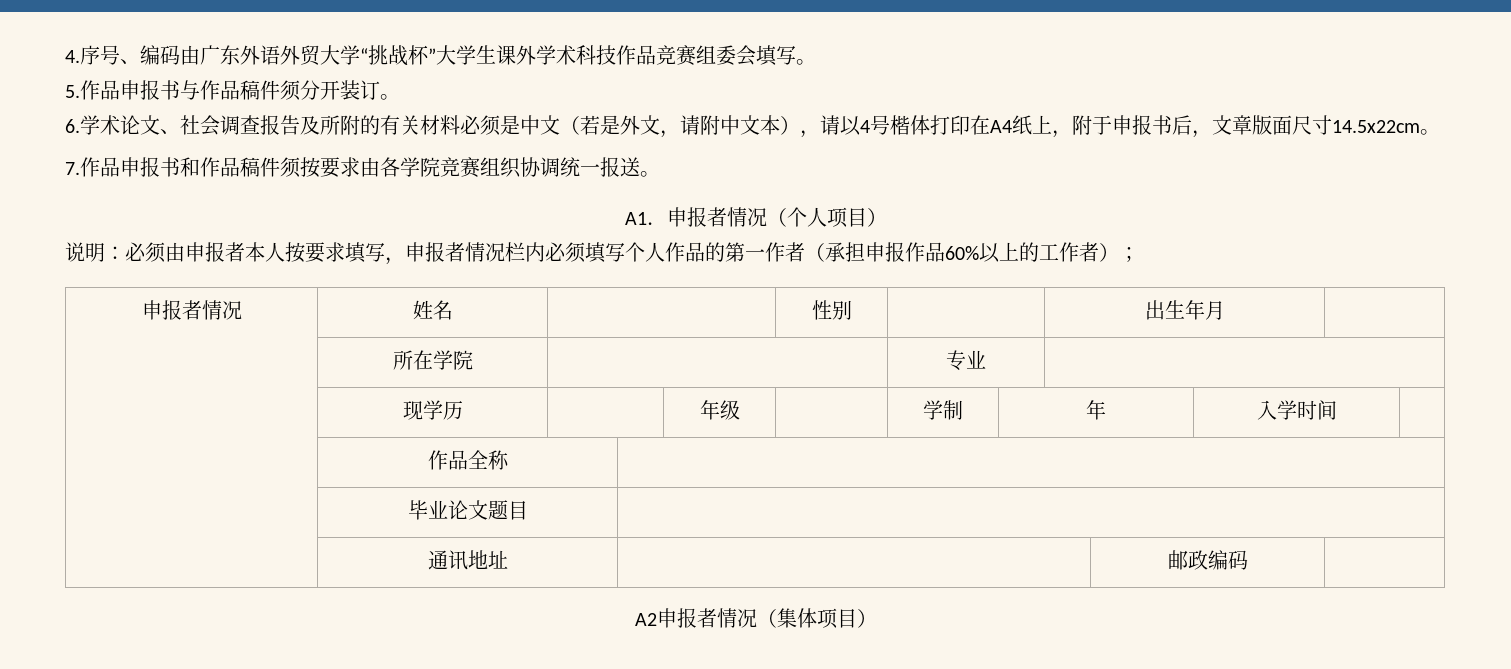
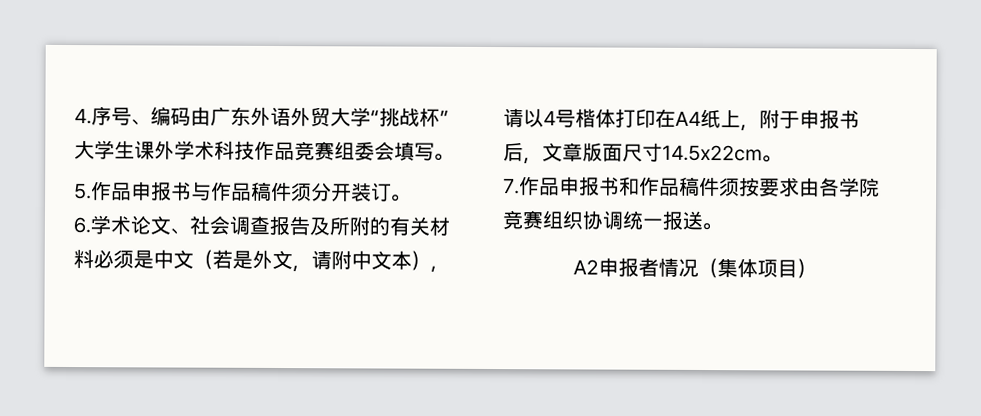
- A1．申报者情况（个人项目）
- 说明：必须由申报者本人按要求填写，申报者情况栏内必须填写个人作品的第一作者（承担申报作品60%以上的工作者）；
- 申报者情况 | 姓名 | | 性别 | | 出生年月 |
- | 所在学院 | | 专业 |
- | 现学历 | | 年级 | | 学制 | 年 | 入学时间 |
- | 作品全称 |
- | 毕业论文题目 |
- | 通讯地址 | | 邮政编码 |

